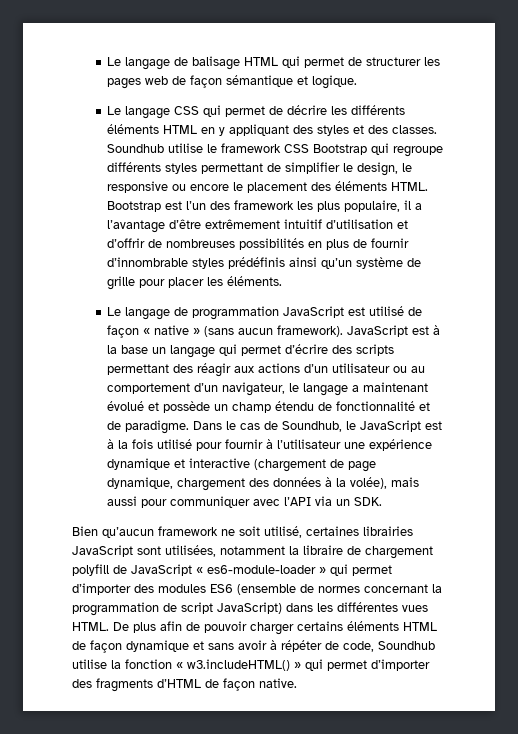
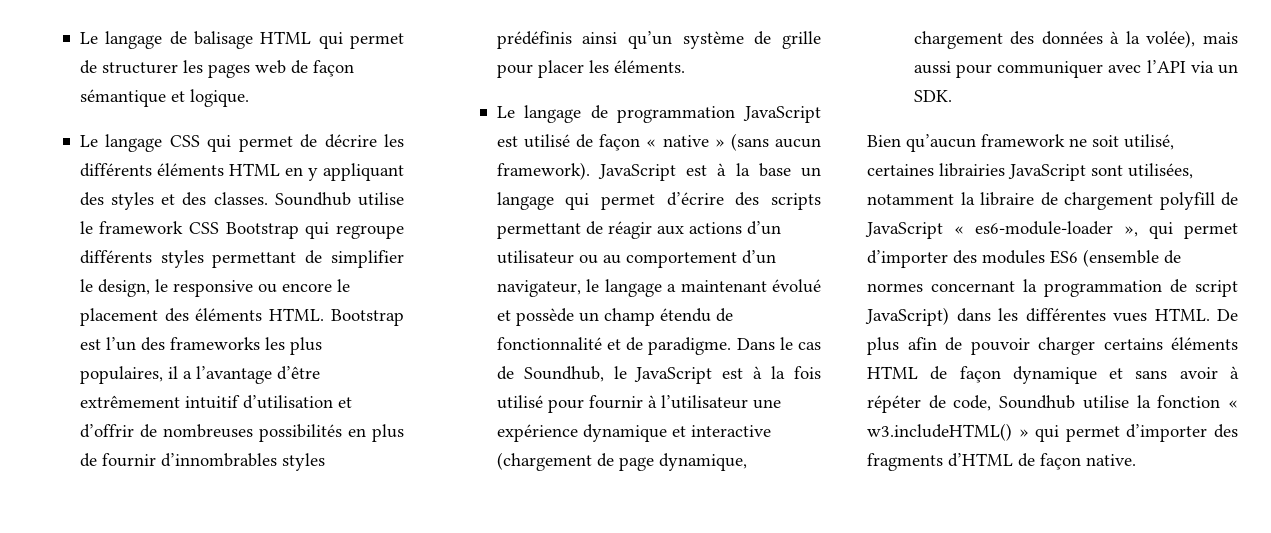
- Bootstrap est l’un des framework les plus populaire, il a l’avantage d’être extrêmement intuitif d’utilisation et d’offrir de nombreuses possibilités en plus de fournir d’innombrable styles prédéfinis ainsi qu’un système de grille pour placer les éléments.
+ Bootstrap est l’un des frameworks les plus populaires, il a l’avantage d’être extrêmement intuitif d’utilisation et d’offrir de nombreuses possibilités en plus de fournir d’innombrables styles prédéfinis ainsi qu’un système de grille pour placer les éléments.
- JavaScript est à la base un langage qui permet d’écrire des scripts permettant des réagir aux actions d’un utilisateur ou au comportement d’un navigateur, le langage a maintenant évolué et possède un champ étendu de fonctionnalité et de paradigme.
+ JavaScript est à la base un langage qui permet d’écrire des scripts permettant de réagir aux actions d’un utilisateur ou au comportement d’un navigateur, le langage a maintenant évolué et possède un champ étendu de fonctionnalité et de paradigme.
- Bien qu’aucun framework ne soit utilisé, certaines librairies JavaScript sont utilisées, notamment la libraire de chargement polyfill de JavaScript « es6-module-loader » qui permet d’importer des modules ES6 (ensemble de normes concernant la programmation de script JavaScript) dans les différentes vues HTML.
+ Bien qu’aucun framework ne soit utilisé, certaines librairies JavaScript sont utilisées, notamment la libraire de chargement polyfill de JavaScript « es6-module-loader », qui permet d’importer des modules ES6 (ensemble de normes concernant la programmation de script JavaScript) dans les différentes vues HTML.

